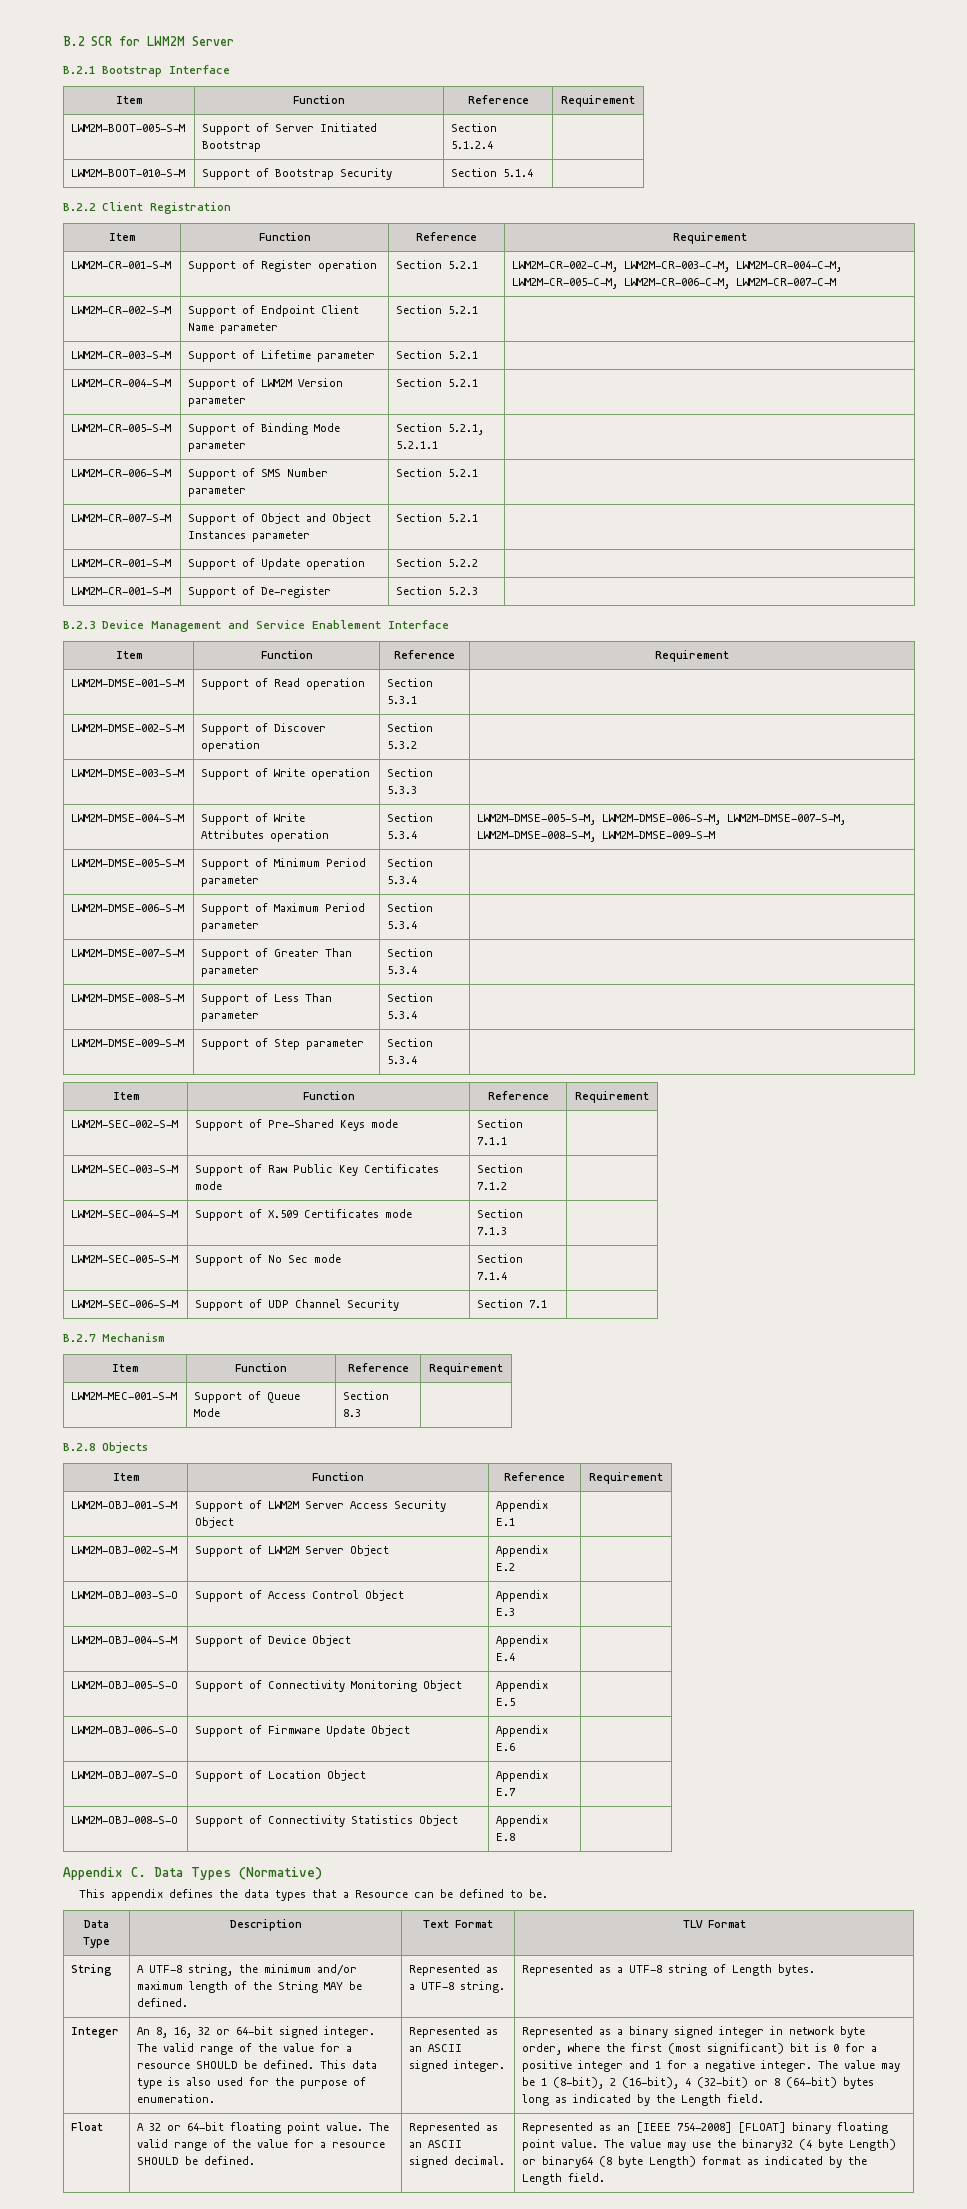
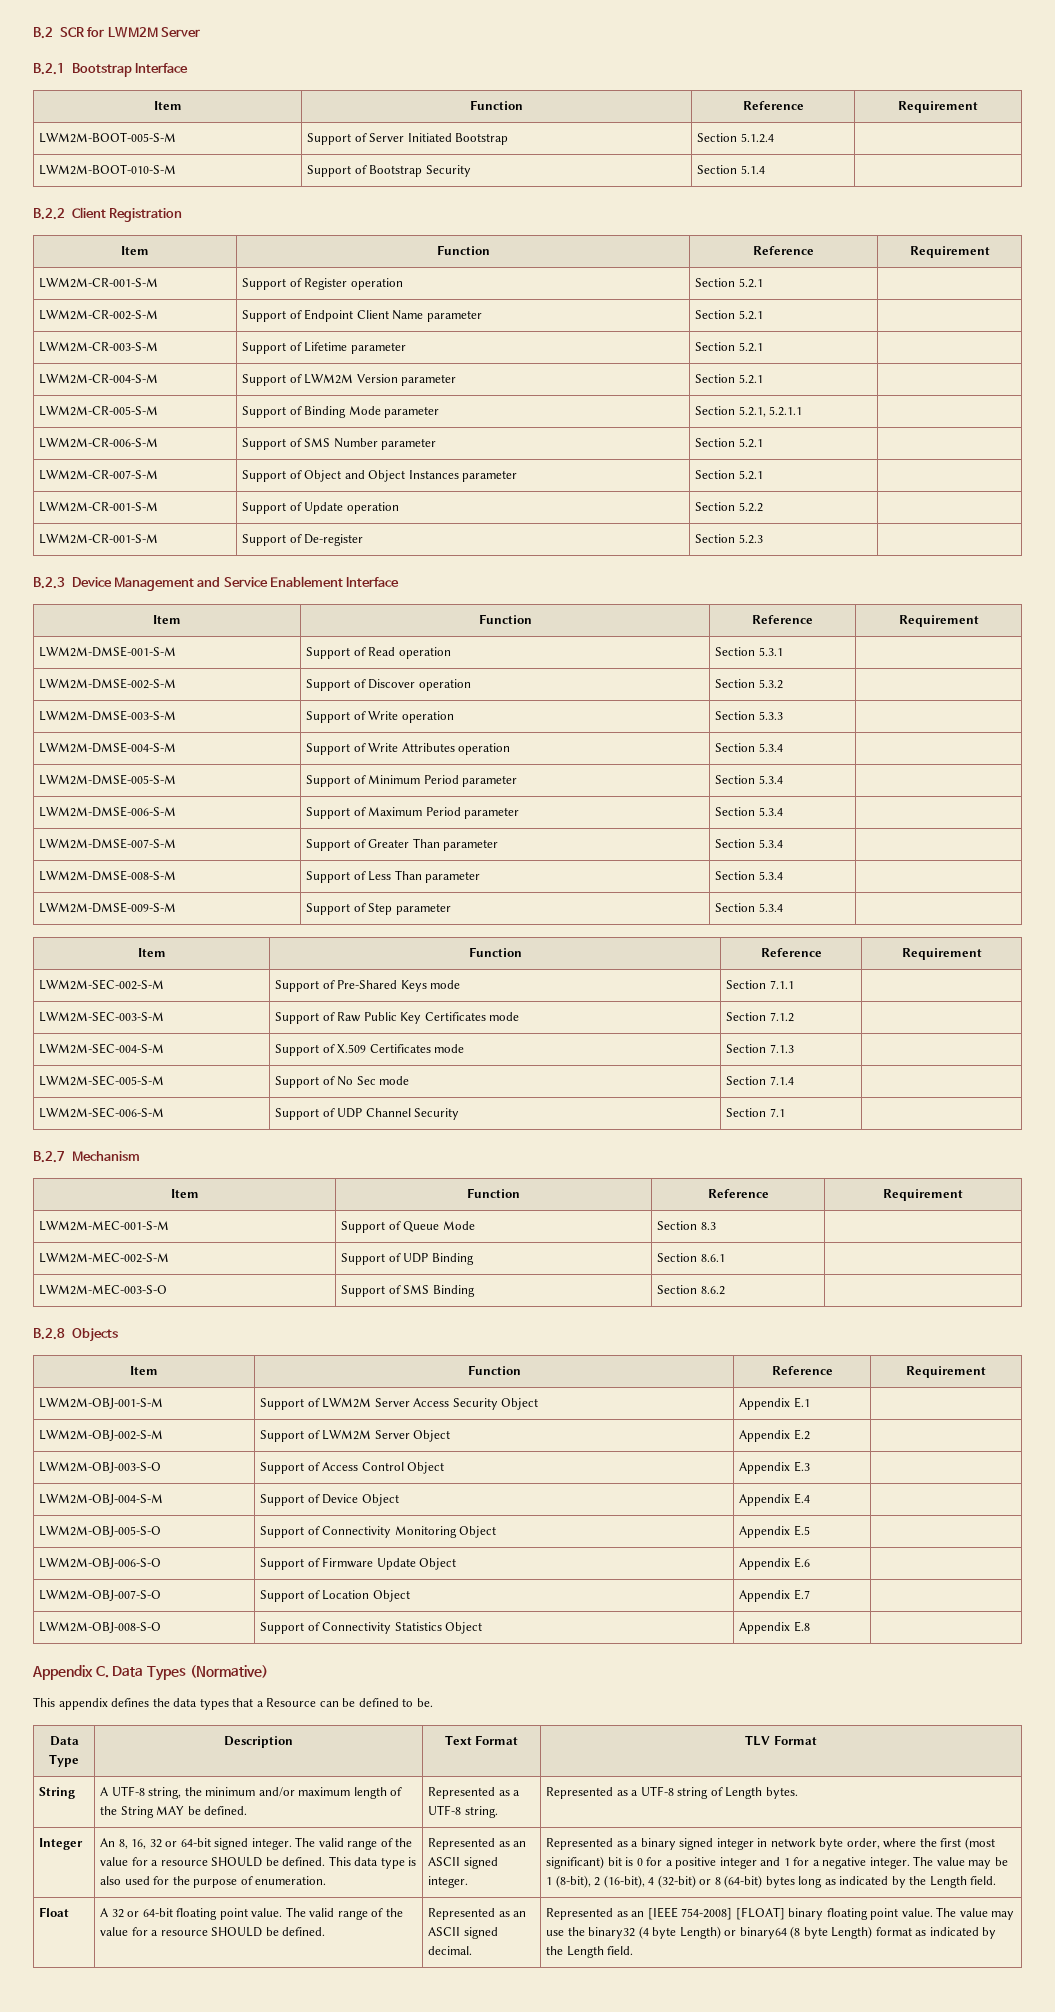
- LWM2M-CR-001-S-M | Support of Register operation | Section 5.2.1 | LWM2M-CR-002-C-M, LWM2M-CR-003-C-M, LWM2M-CR-004-C-M, LWM2M-CR-005-C-M, LWM2M-CR-006-C-M, LWM2M-CR-007-C-M
+ LWM2M-CR-001-S-M | Support of Register operation | Section 5.2.1 |
- LWM2M-DMSE-004-S-M | Support of Write Attributes operation | Section 5.3.4 | LWM2M-DMSE-005-S-M, LWM2M-DMSE-006-S-M, LWM2M-DMSE-007-S-M, LWM2M-DMSE-008-S-M, LWM2M-DMSE-009-S-M
+ LWM2M-DMSE-004-S-M | Support of Write Attributes operation | Section 5.3.4 |
+ LWM2M-MEC-002-S-M | Support of UDP Binding | Section 8.6.1 |
+ LWM2M-MEC-003-S-O | Support of SMS Binding | Section 8.6.2 |

